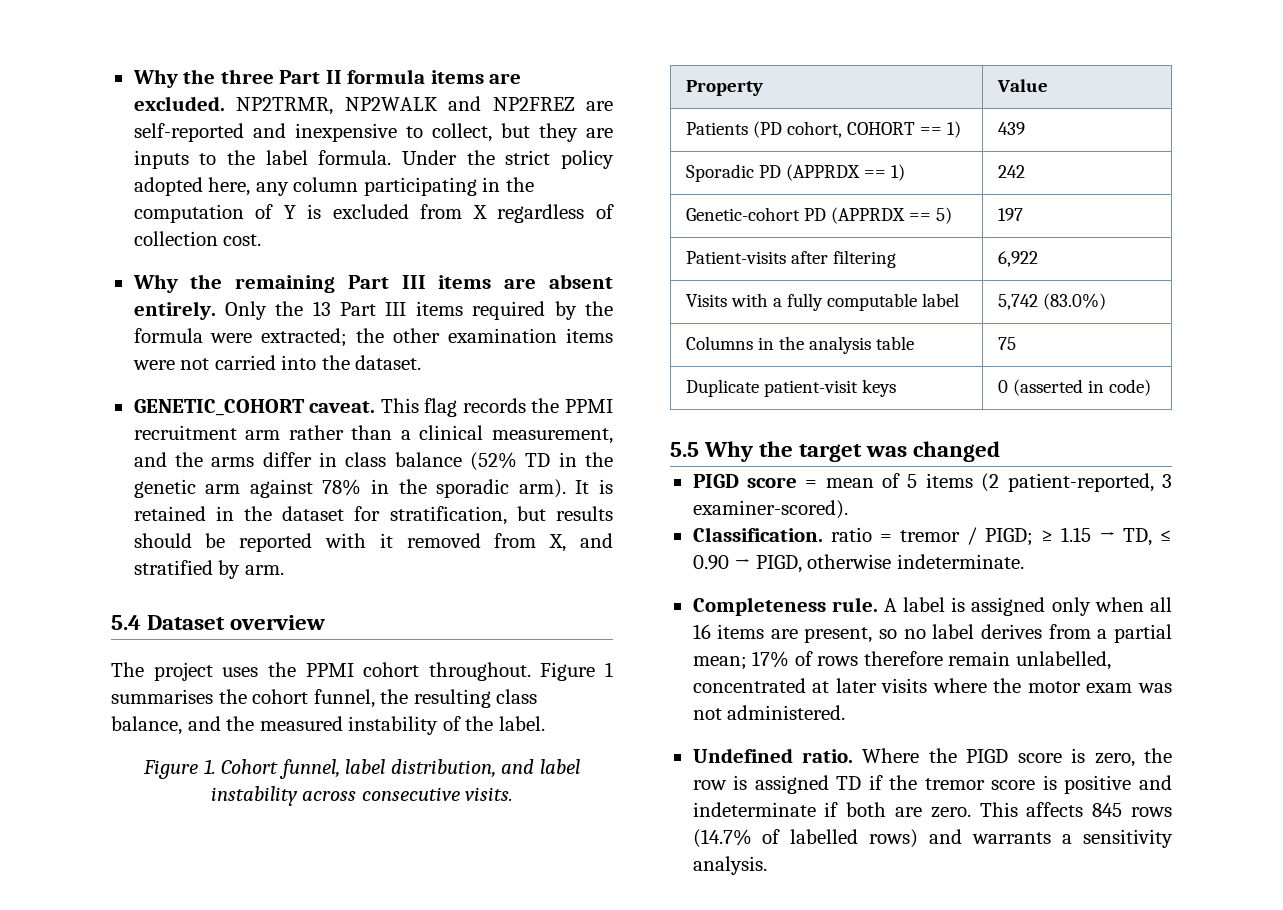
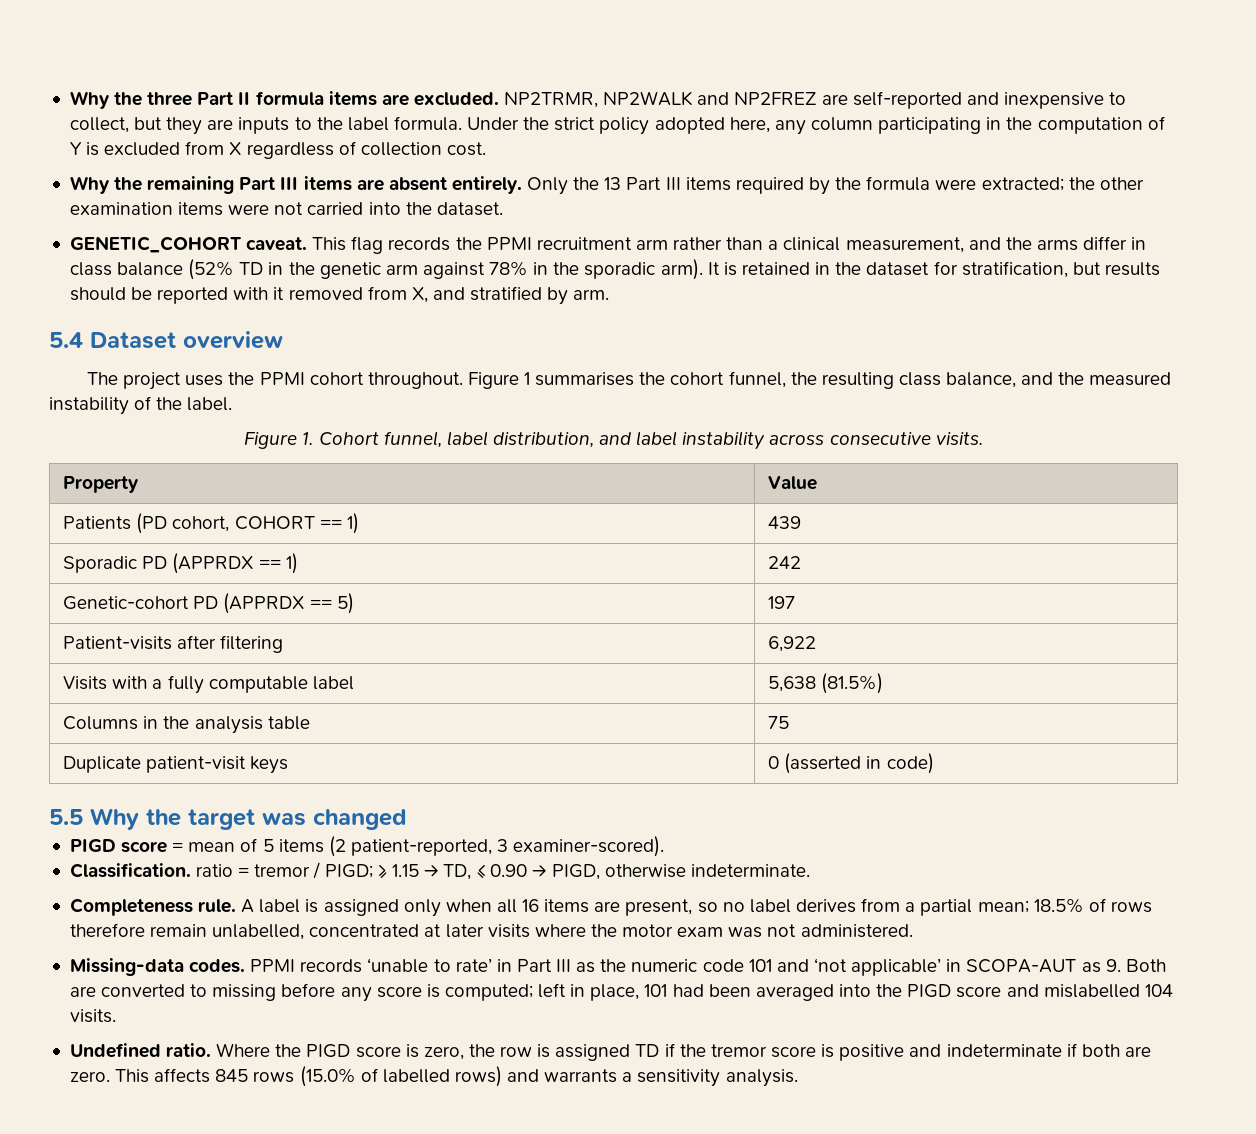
- Visits with a fully computable label | 5,742 (83.0%)
+ Visits with a fully computable label | 5,638 (81.5%)
- A label is assigned only when all 16 items are present, so no label derives from a partial mean; 17% of rows therefore remain unlabelled, concentrated at later visits where the motor exam was not administered.
+ A label is assigned only when all 16 items are present, so no label derives from a partial mean; 18.5% of rows therefore remain unlabelled, concentrated at later visits where the motor exam was not administered.
+ Missing-data codes. PPMI records ‘unable to rate’ in Part III as the numeric code 101 and ‘not applicable’ in SCOPA-AUT as 9. Both are converted to missing before any score is computed; left in place, 101 had been averaged into the PIGD score and mislabelled 104 visits.
- This affects 845 rows (14.7% of labelled rows) and warrants a sensitivity analysis.
+ This affects 845 rows (15.0% of labelled rows) and warrants a sensitivity analysis.

